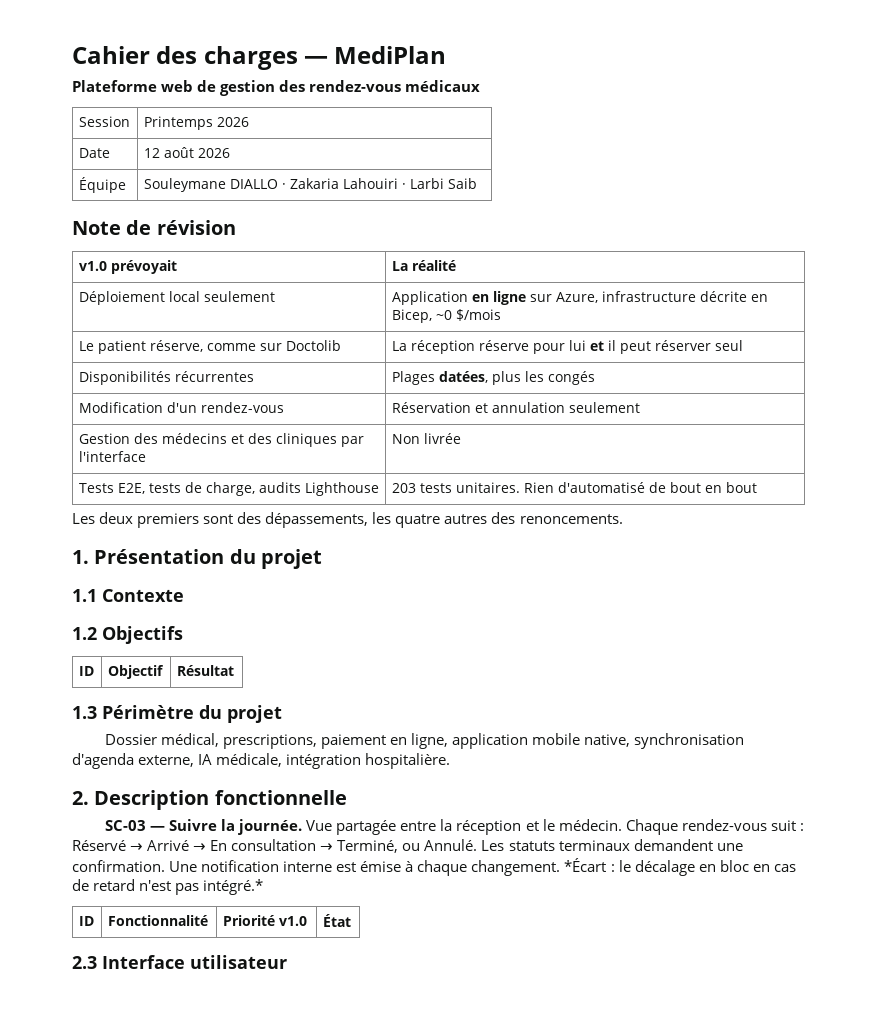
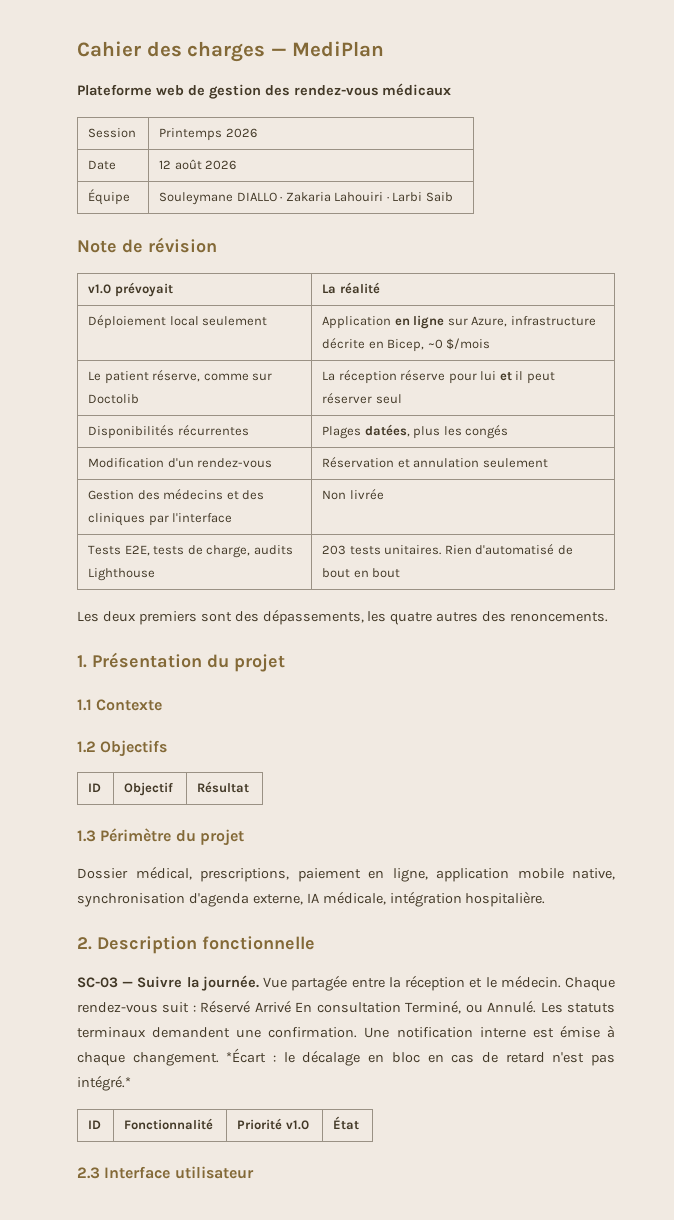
- Chaque rendez-vous suit : Réservé → Arrivé → En consultation → Terminé, ou Annulé.
+ Chaque rendez-vous suit : Réservé Arrivé En consultation Terminé, ou Annulé.

